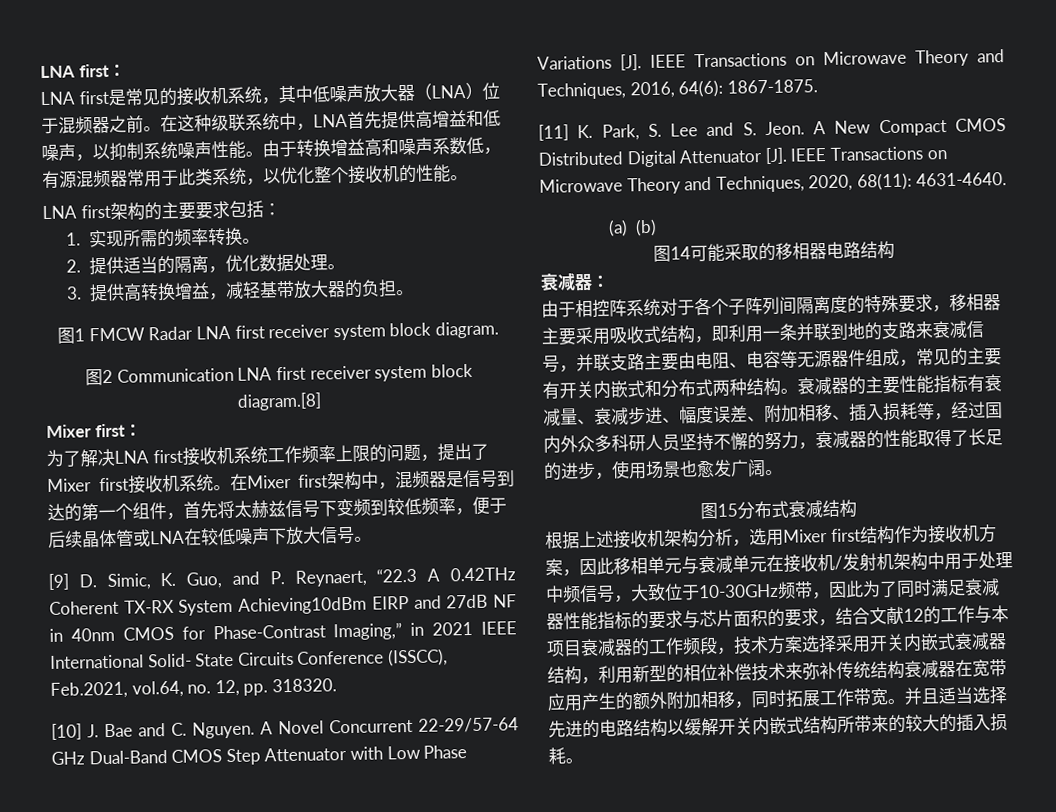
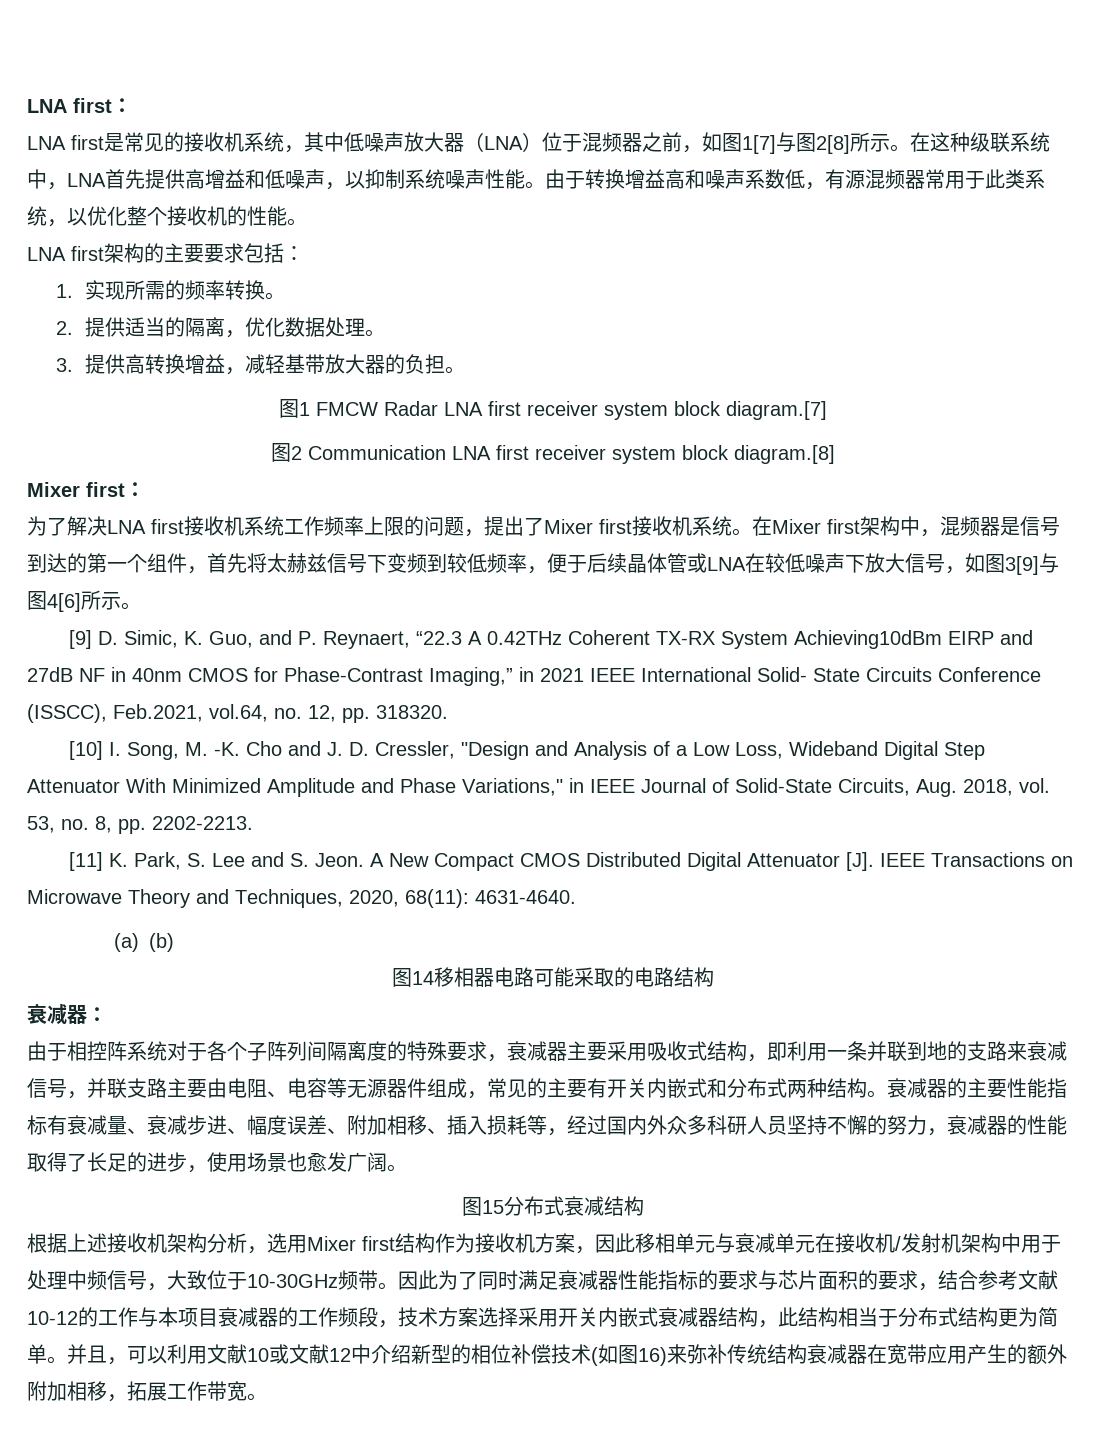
- LNA first是常见的接收机系统，其中低噪声放大器（LNA）位于混频器之前。
+ LNA first是常见的接收机系统，其中低噪声放大器（LNA）位于混频器之前，如图1[7]与图2[8]所示。
- 图1 FMCW Radar LNA first receiver system block diagram.
+ 图1 FMCW Radar LNA first receiver system block diagram.[7]
- 在Mixer first架构中，混频器是信号到达的第一个组件，首先将太赫兹信号下变频到较低频率，便于后续晶体管或LNA在较低噪声下放大信号。
+ 在Mixer first架构中，混频器是信号到达的第一个组件，首先将太赫兹信号下变频到较低频率，便于后续晶体管或LNA在较低噪声下放大信号，如图3[9]与图4[6]所示。
- [10] J. Bae and C. Nguyen. A Novel Concurrent 22-29/57-64 GHz Dual-Band CMOS Step Attenuator with Low Phase Variations [J]. IEEE Transactions on Microwave Theory and Techniques, 2016, 64(6): 1867-1875.
+ [10] I. Song, M. -K. Cho and J. D. Cressler, "Design and Analysis of a Low Loss, Wideband Digital Step Attenuator With Minimized Amplitude and Phase Variations," in IEEE Journal of Solid-State Circuits, Aug. 2018, vol. 53, no. 8, pp. 2202-2213.
- 图14可能采取的移相器电路结构
+ 图14移相器电路可能采取的电路结构
- 由于相控阵系统对于各个子阵列间隔离度的特殊要求，移相器主要采用吸收式结构，即利用一条并联到地的支路来衰减信号，并联支路主要由电阻、电容等无源器件组成，常见的主要有开关内嵌式和分布式两种结构。
+ 由于相控阵系统对于各个子阵列间隔离度的特殊要求，衰减器主要采用吸收式结构，即利用一条并联到地的支路来衰减信号，并联支路主要由电阻、电容等无源器件组成，常见的主要有开关内嵌式和分布式两种结构。
- 根据上述接收机架构分析，选用Mixer first结构作为接收机方案，因此移相单元与衰减单元在接收机/发射机架构中用于处理中频信号，大致位于10-30GHz频带，因此为了同时满足衰减器性能指标的要求与芯片面积的要求，结合文献12的工作与本项目衰减器的工作频段，技术方案选择采用开关内嵌式衰减器结构，利用新型的相位补偿技术来弥补传统结构衰减器在宽带应用产生的额外附加相移，同时拓展工作带宽。并且适当选择先进的电路结构以缓解开关内嵌式结构所带来的较大的插入损耗。
+ 根据上述接收机架构分析，选用Mixer first结构作为接收机方案，因此移相单元与衰减单元在接收机/发射机架构中用于处理中频信号，大致位于10-30GHz频带。因此为了同时满足衰减器性能指标的要求与芯片面积的要求，结合参考文献10-12的工作与本项目衰减器的工作频段，技术方案选择采用开关内嵌式衰减器结构，此结构相当于分布式结构更为简单。并且，可以利用文献10或文献12中介绍新型的相位补偿技术(如图16)来弥补传统结构衰减器在宽带应用产生的额外附加相移，拓展工作带宽。

